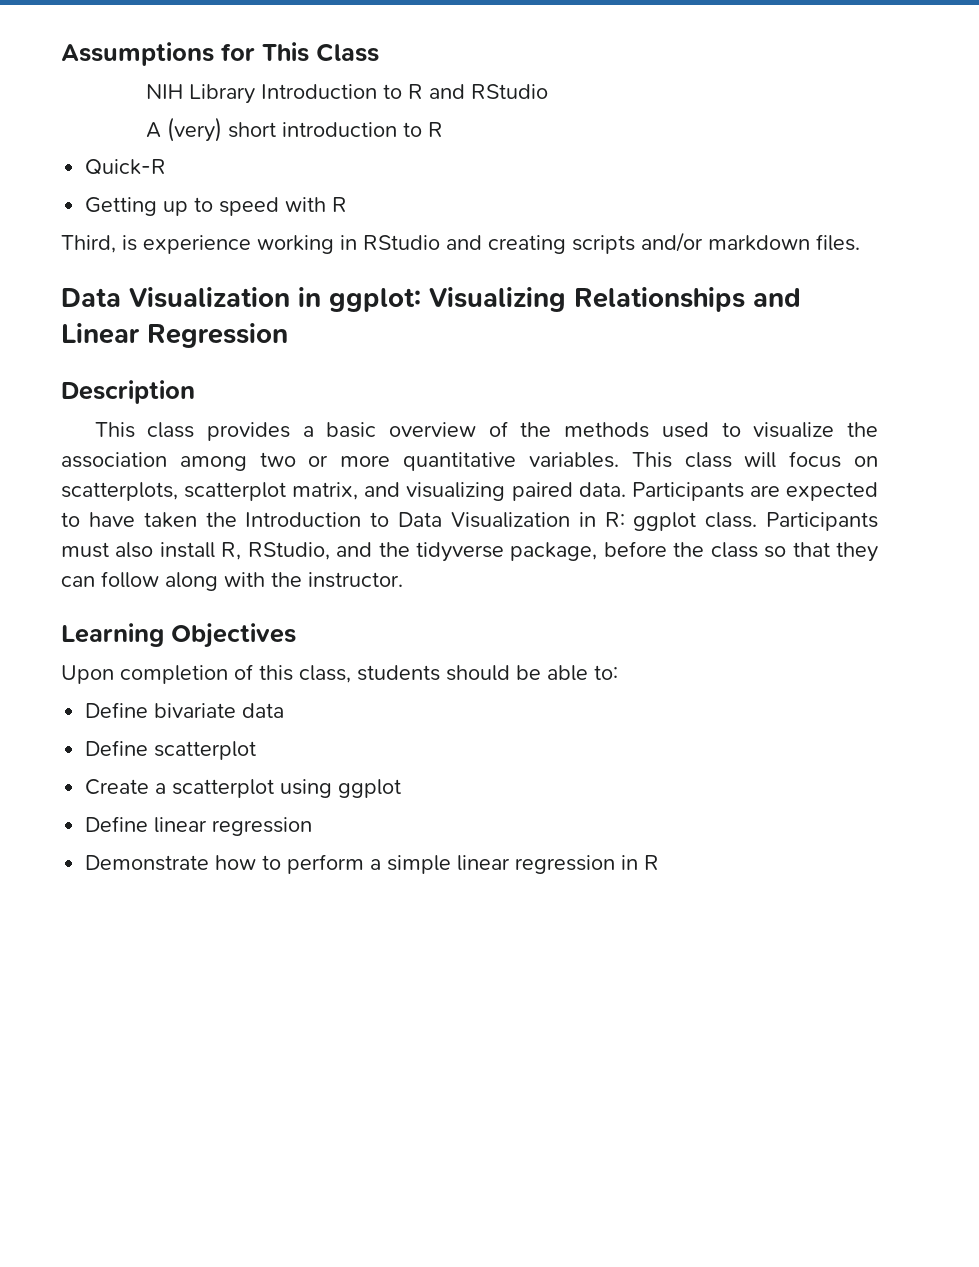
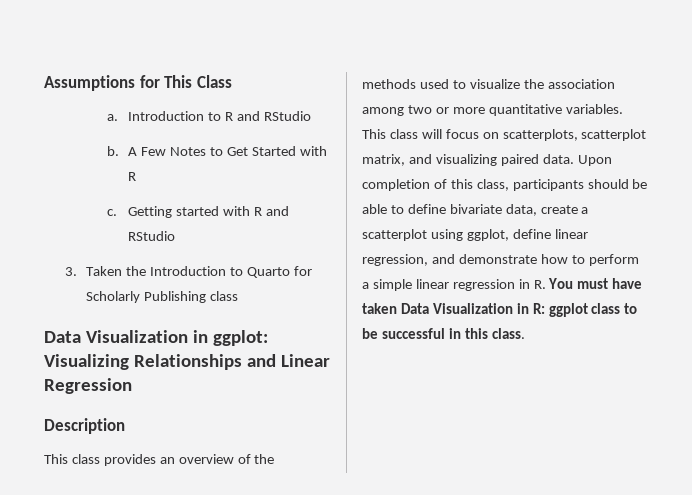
- NIH Library Introduction to R and RStudio
+ a. Introduction to R and RStudio
- A (very) short introduction to R
- Quick-R
- Getting up to speed with R
- Third, is experience working in RStudio and creating scripts and/or markdown files.
+ b. A Few Notes to Get Started with R
+ c. Getting started with R and RStudio
+ 3. Taken the Introduction to Quarto for Scholarly Publishing class
- This class provides a basic overview of the methods used to visualize the association among two or more quantitative variables.
+ This class provides an overview of the methods used to visualize the association among two or more quantitative variables.
- This class will focus on scatterplots, scatterplot matrix, and visualizing paired data. Participants are expected to have taken the Introduction to Data Visualization in R: ggplot class. Participants must also install R, RStudio, and the tidyverse package, before the class so that they can follow along with the instructor.
- Learning Objectives
- Upon completion of this class, students should be able to:
- Define bivariate data
- Define scatterplot
- Create a scatterplot using ggplot
- Define linear regression
- Demonstrate how to perform a simple linear regression in R
+ This class will focus on scatterplots, scatterplot matrix, and visualizing paired data. Upon completion of this class, participants should be able to define bivariate data, create a scatterplot using ggplot, define linear regression, and demonstrate how to perform a simple linear regression in R. You must have taken Data Visualization in R: ggplot class to be successful in this class.

